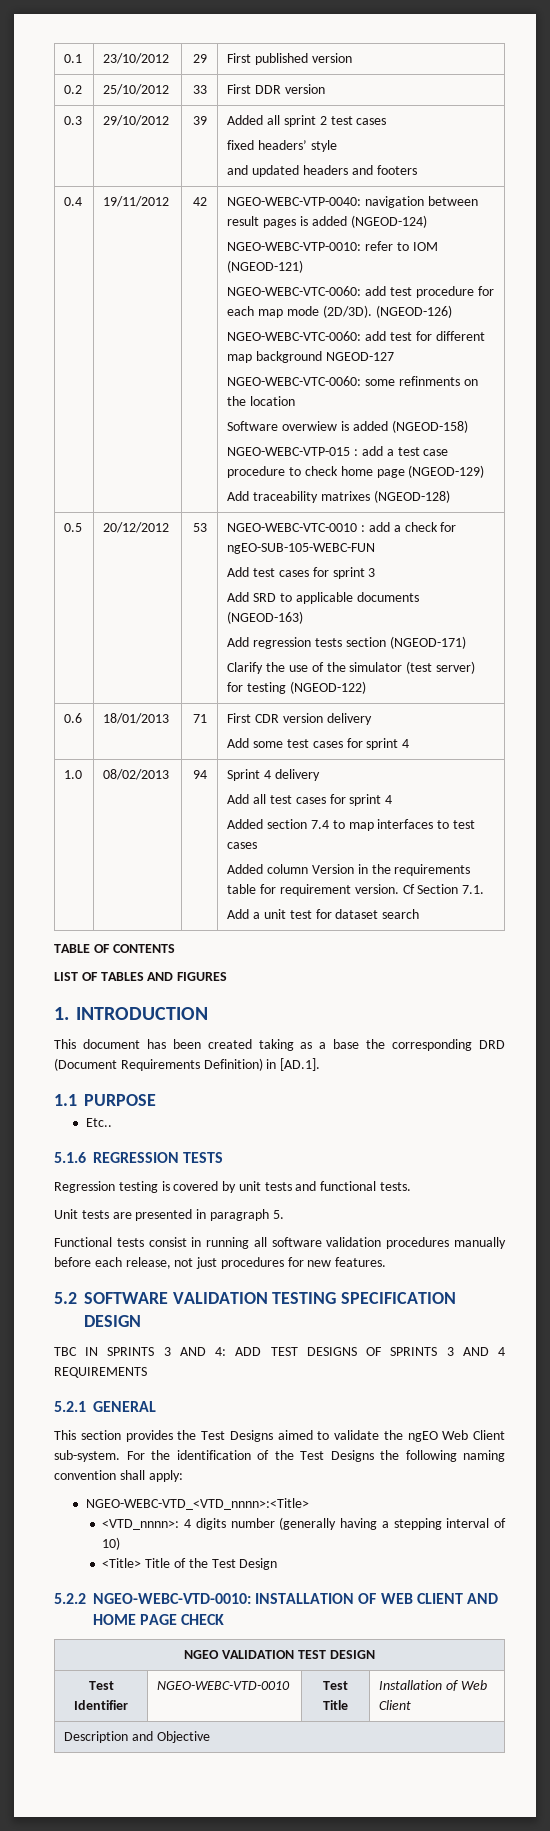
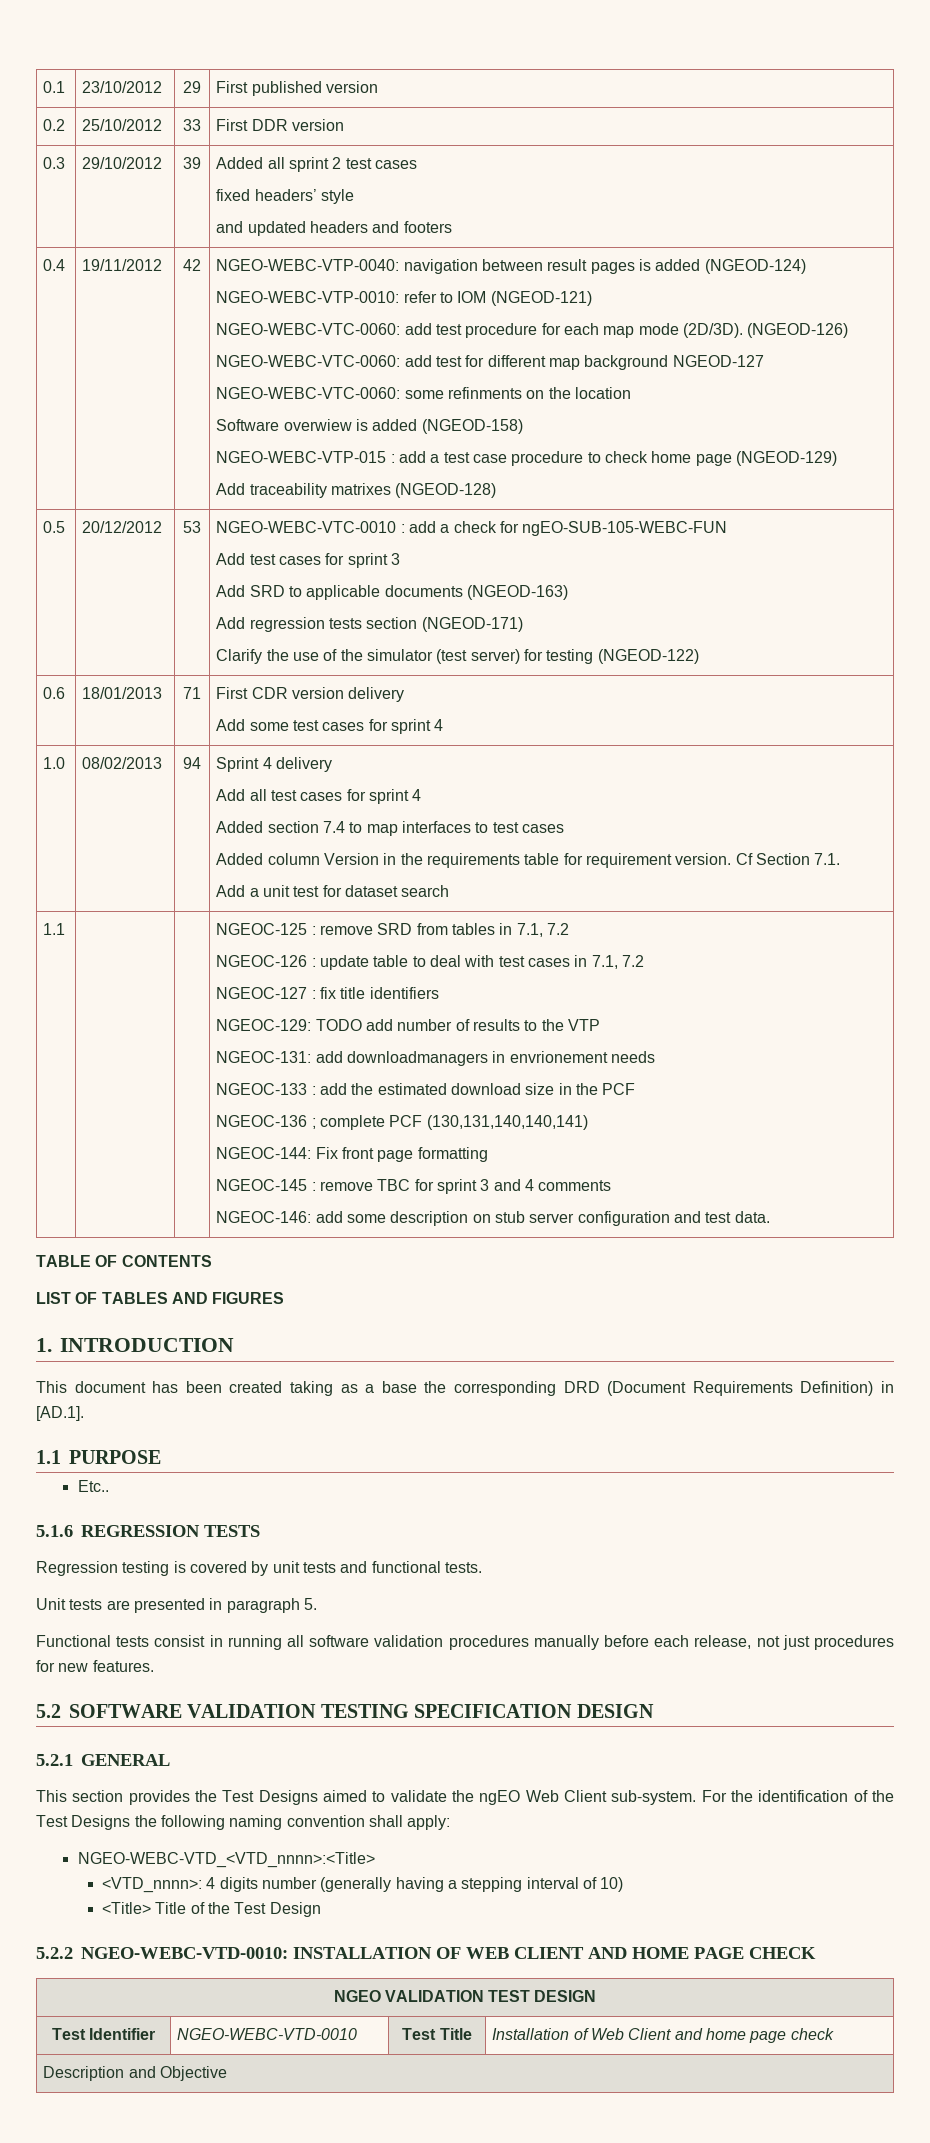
+ 1.1 | | | NGEOC-125 : remove SRD from tables in 7.1, 7.2
+ NGEOC-126 : update table to deal with test cases in 7.1, 7.2
+ NGEOC-127 : fix title identifiers
+ NGEOC-129: TODO add number of results to the VTP
+ NGEOC-131: add downloadmanagers in envrionement needs
+ NGEOC-133 : add the estimated download size in the PCF
+ NGEOC-136 ; complete PCF (130,131,140,140,141)
+ NGEOC-144: Fix front page formatting
+ NGEOC-145 : remove TBC for sprint 3 and 4 comments
+ NGEOC-146: add some description on stub server configuration and test data.
- TBC IN SPRINTS 3 AND 4: ADD TEST DESIGNS OF SPRINTS 3 AND 4 REQUIREMENTS
- Test Identifier | NGEO-WEBC-VTD-0010 | Test Title | Installation of Web Client
+ Test Identifier | NGEO-WEBC-VTD-0010 | Test Title | Installation of Web Client and home page check

